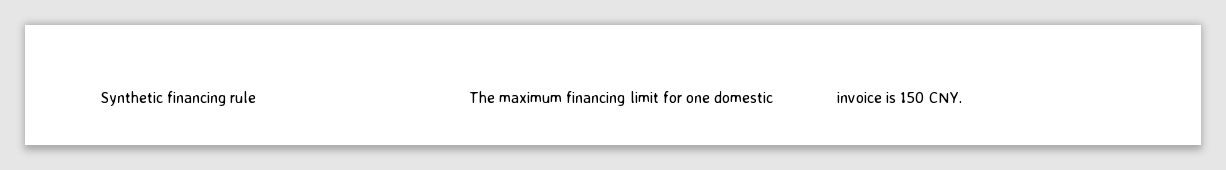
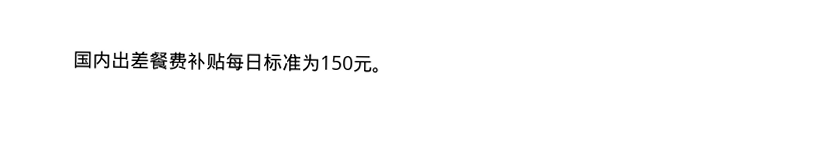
- Synthetic financing rule
- The maximum financing limit for one domestic invoice is 150 CNY.
+ 国内出差餐费补贴每日标准为150元。

